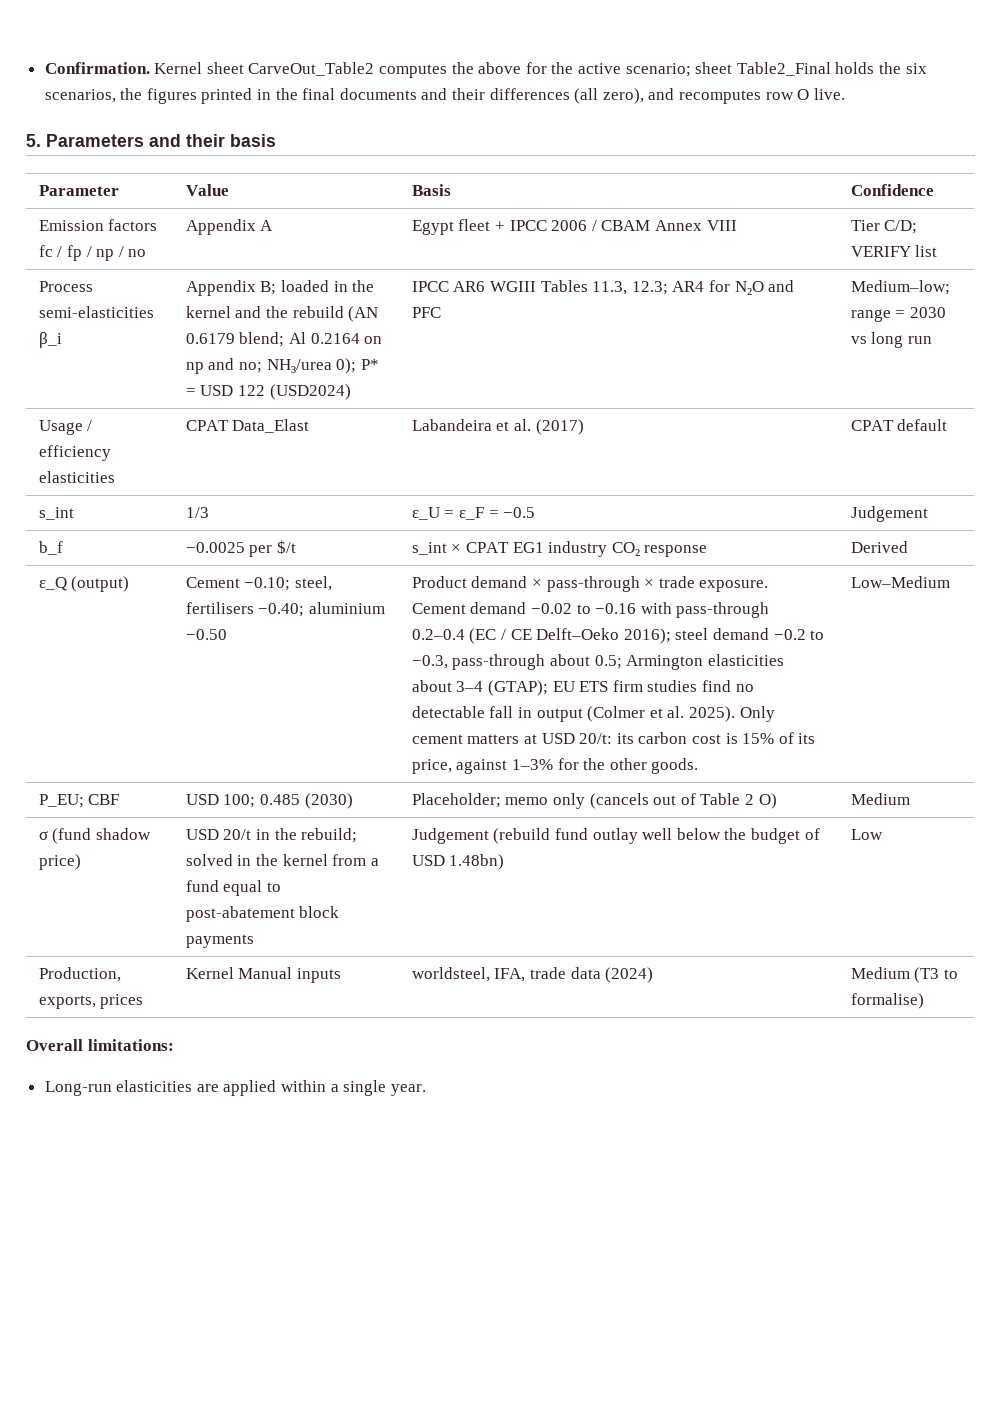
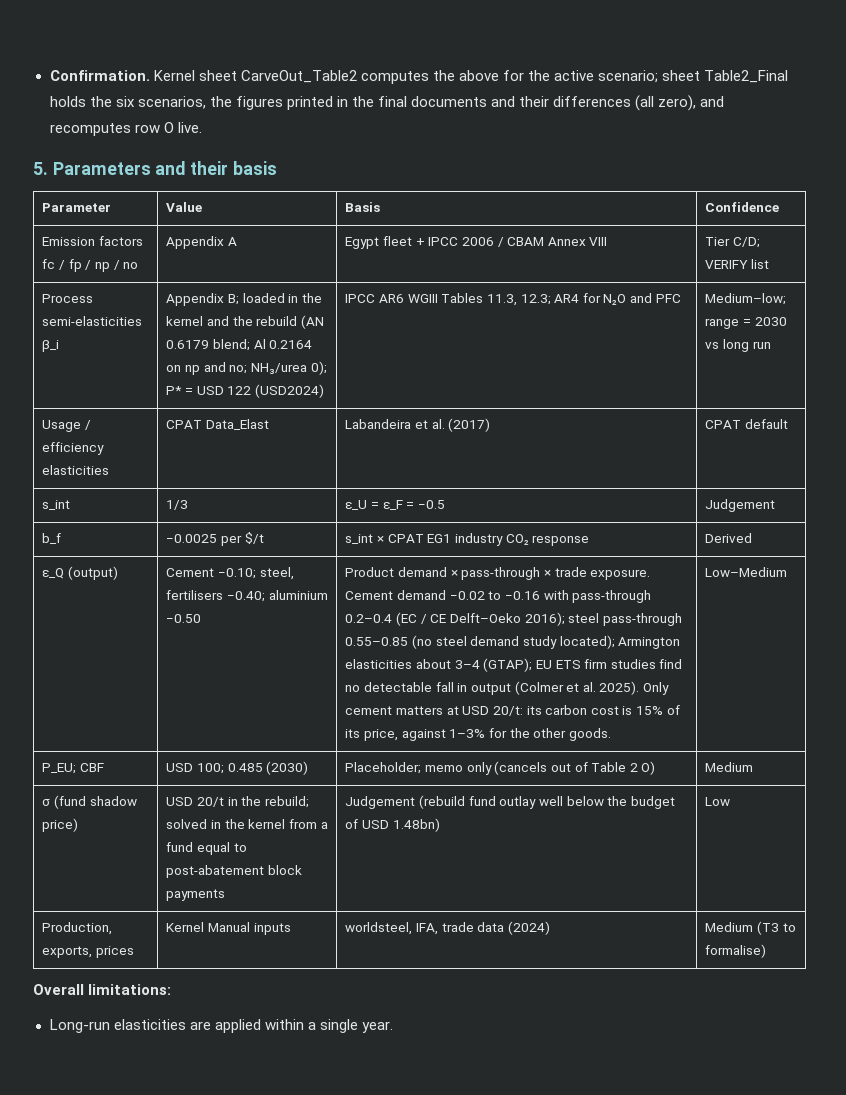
- Cement demand −0.02 to −0.16 with pass-through 0.2–0.4 (EC / CE Delft–Oeko 2016); steel demand −0.2 to −0.3, pass-through about 0.5; Armington elasticities about 3–4 (GTAP); EU ETS firm studies find no detectable fall in output (Colmer et al. 2025).
+ Cement demand −0.02 to −0.16 with pass-through 0.2–0.4 (EC / CE Delft–Oeko 2016); steel pass-through 0.55–0.85 (no steel demand study located); Armington elasticities about 3–4 (GTAP); EU ETS firm studies find no detectable fall in output (Colmer et al. 2025).

